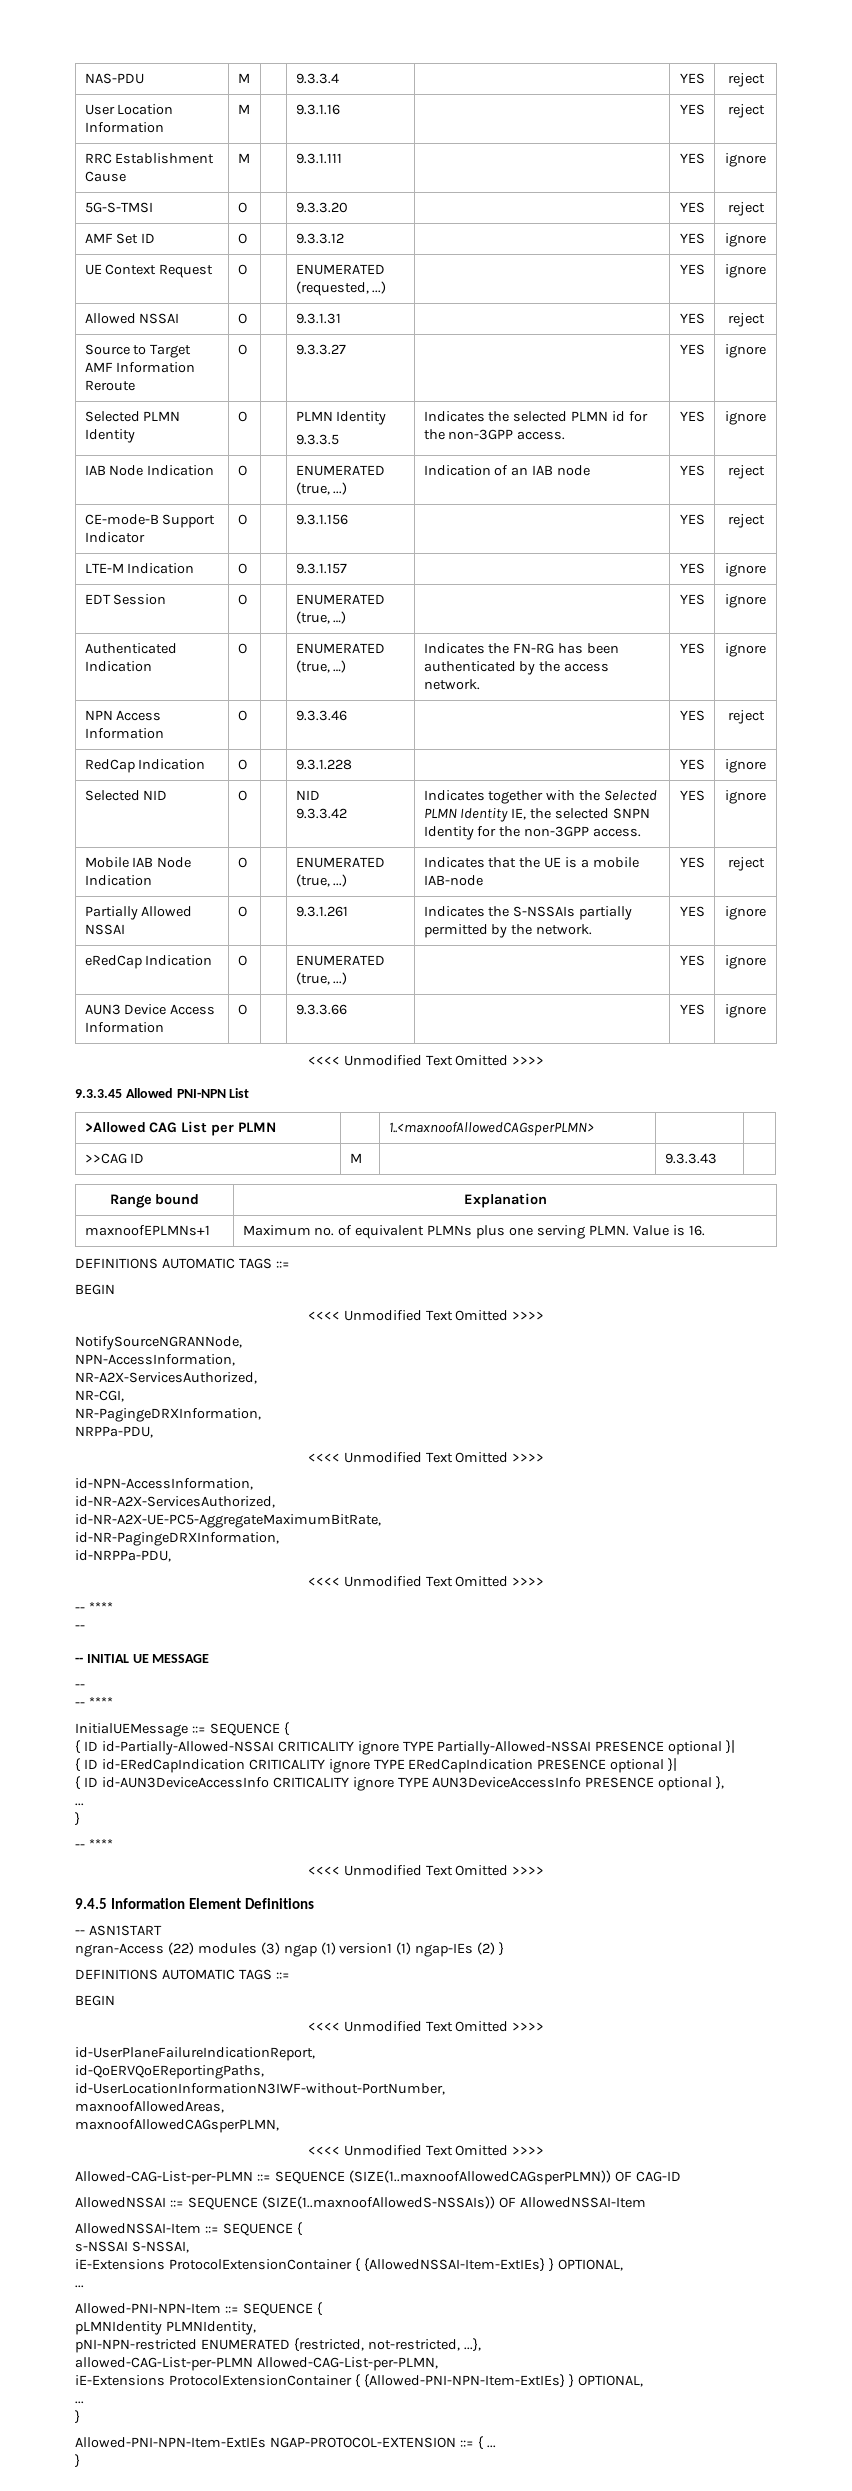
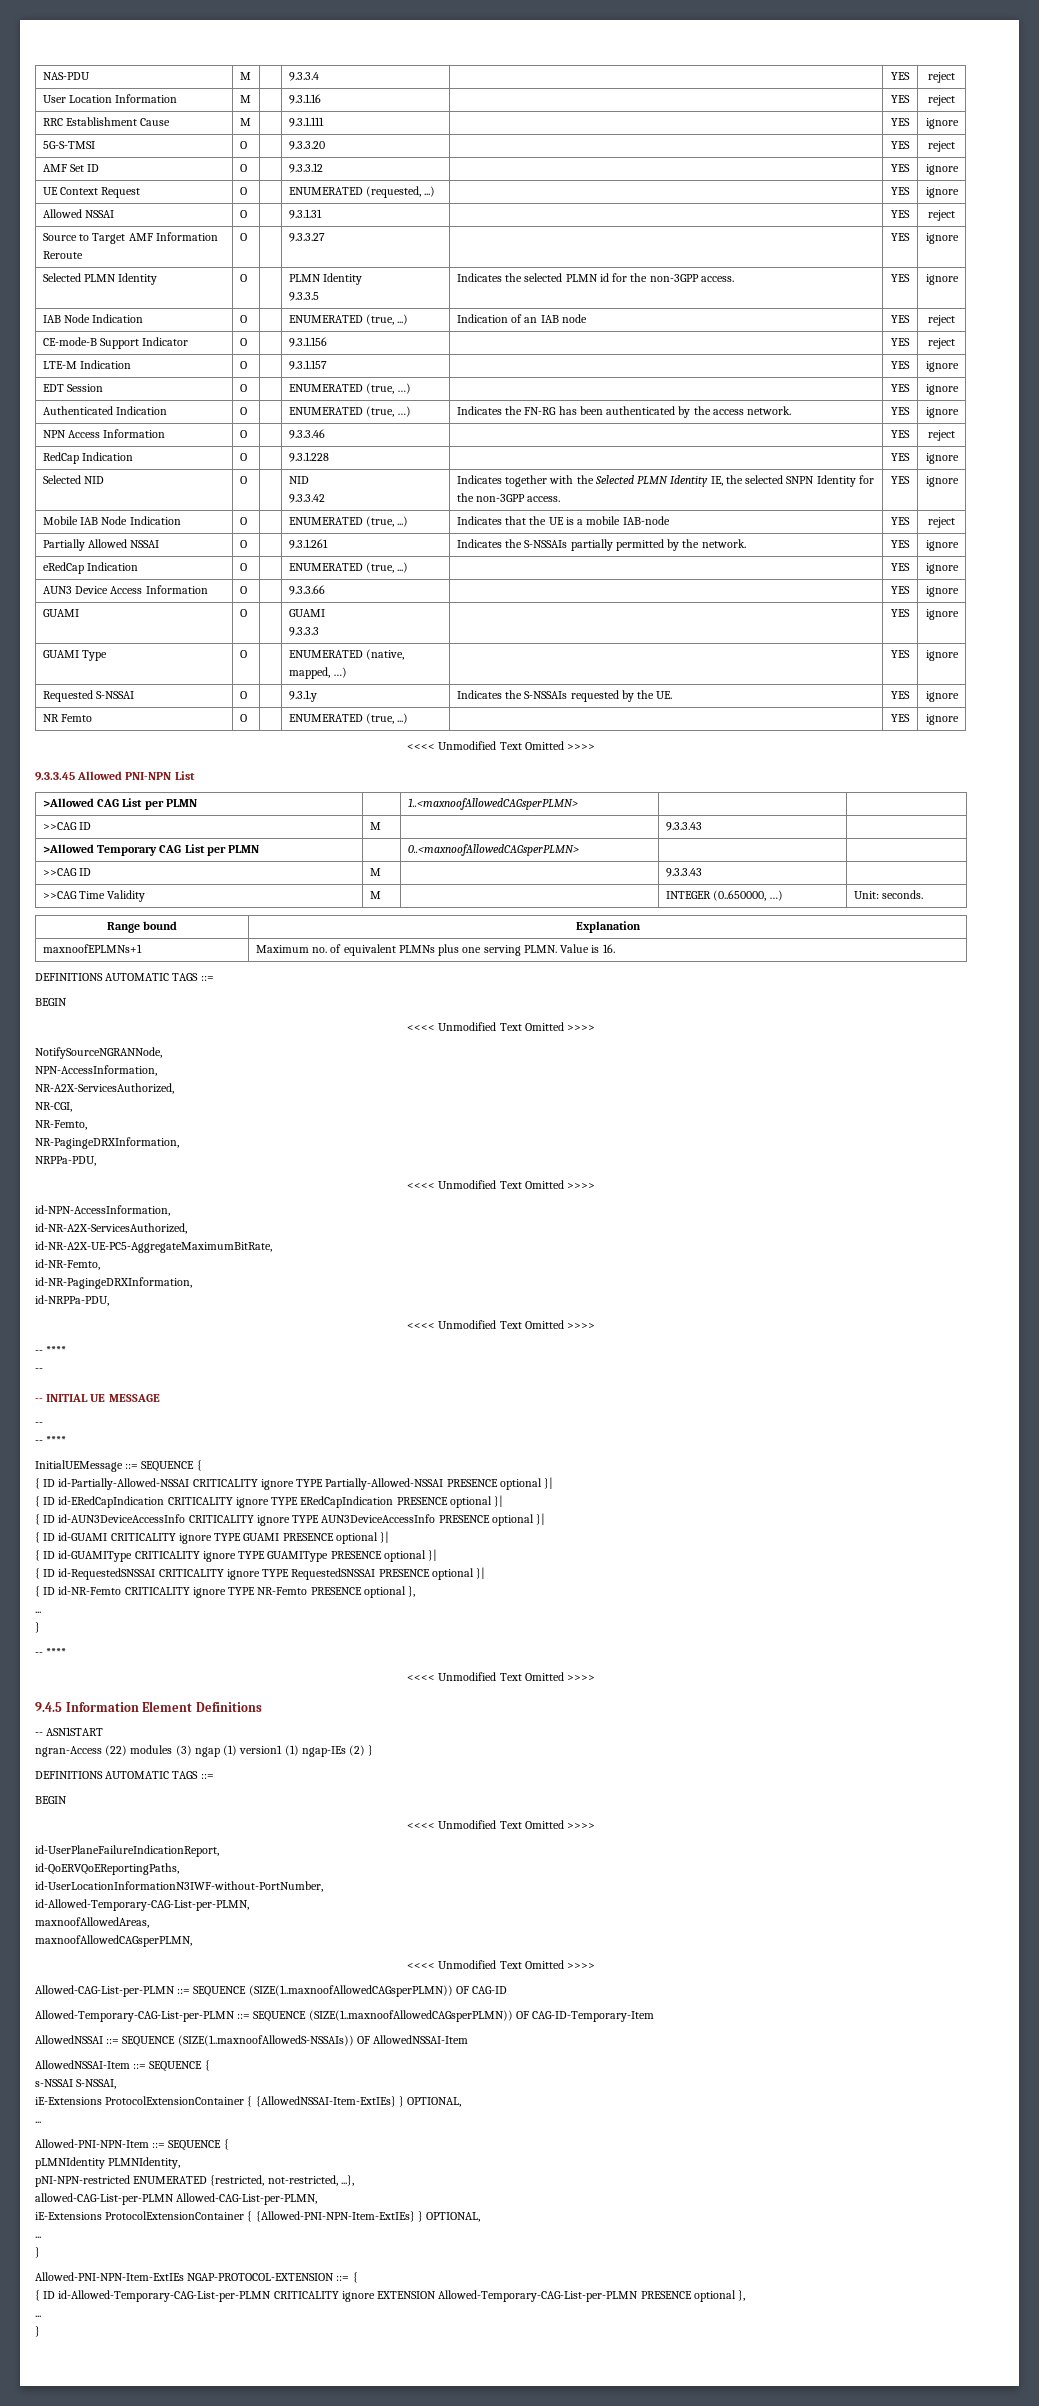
+ GUAMI | O | | GUAMI
+ 9.3.3.3 | | YES | ignore
+ GUAMI Type | O | | ENUMERATED (native, mapped, …) | | YES | ignore
+ Requested S-NSSAI | O | | 9.3.1.y | Indicates the S-NSSAIs requested by the UE. | YES | ignore
+ NR Femto | O | | ENUMERATED (true, ...) | | YES | ignore
+ >Allowed Temporary CAG List per PLMN | | 0..<maxnoofAllowedCAGsperPLMN> | |
+ >>CAG ID | M | | 9.3.3.43 |
+ >>CAG Time Validity | M | | INTEGER (0..650000, …) | Unit: seconds.
+ NR-Femto,
+ id-NR-Femto,
- { ID id-AUN3DeviceAccessInfo CRITICALITY ignore TYPE AUN3DeviceAccessInfo PRESENCE optional },
+ { ID id-AUN3DeviceAccessInfo CRITICALITY ignore TYPE AUN3DeviceAccessInfo PRESENCE optional }|
+ { ID id-GUAMI CRITICALITY ignore TYPE GUAMI PRESENCE optional }|
+ { ID id-GUAMIType CRITICALITY ignore TYPE GUAMIType PRESENCE optional }|
+ { ID id-RequestedSNSSAI CRITICALITY ignore TYPE RequestedSNSSAI PRESENCE optional }|
+ { ID id-NR-Femto CRITICALITY ignore TYPE NR-Femto PRESENCE optional },
+ id-Allowed-Temporary-CAG-List-per-PLMN,
+ Allowed-Temporary-CAG-List-per-PLMN ::= SEQUENCE (SIZE(1..maxnoofAllowedCAGsperPLMN)) OF CAG-ID-Temporary-Item
- Allowed-PNI-NPN-Item-ExtIEs NGAP-PROTOCOL-EXTENSION ::= { ...
+ Allowed-PNI-NPN-Item-ExtIEs NGAP-PROTOCOL-EXTENSION ::= {
+ { ID id-Allowed-Temporary-CAG-List-per-PLMN CRITICALITY ignore EXTENSION Allowed-Temporary-CAG-List-per-PLMN PRESENCE optional },
+ ...

